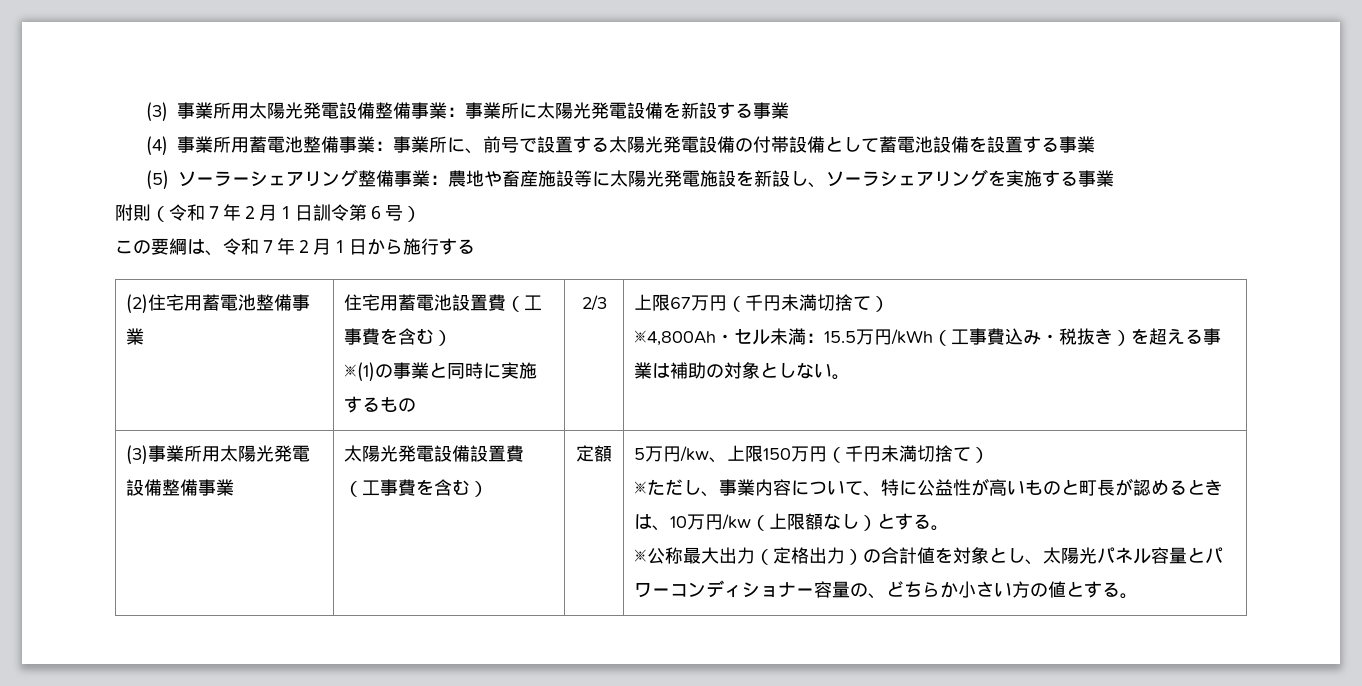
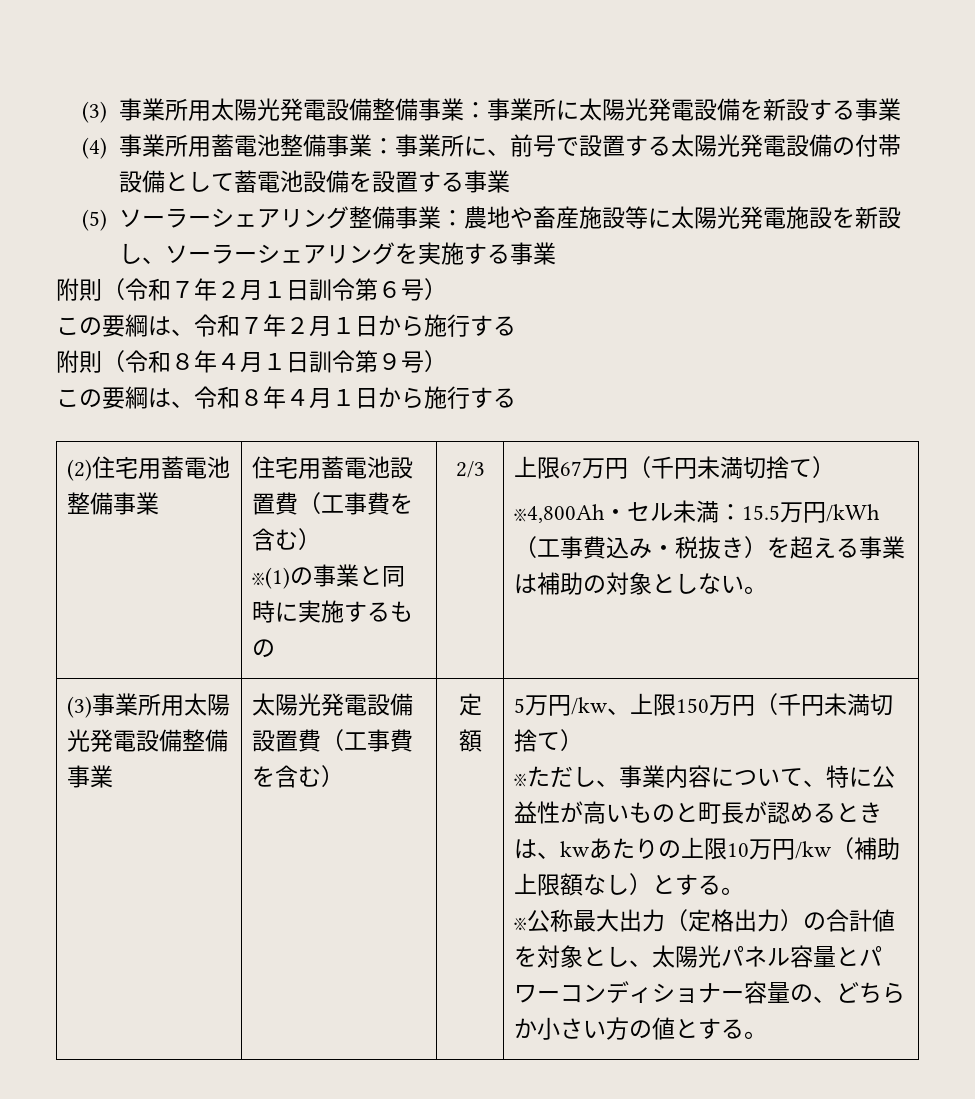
- (5)ソーラーシェアリング整備事業：農地や畜産施設等に太陽光発電施設を新設し、ソーラシェアリングを実施する事業
+ (5)ソーラーシェアリング整備事業：農地や畜産施設等に太陽光発電施設を新設し、ソーラーシェアリングを実施する事業
+ 附則（令和８年４月１日訓令第９号）
+ この要綱は、令和８年４月１日から施行する
- ※ただし、事業内容について、特に公益性が高いものと町長が認めるときは、10万円/kw（上限額なし）とする。
+ ※ただし、事業内容について、特に公益性が高いものと町長が認めるときは、kwあたりの上限10万円/kw（補助上限額なし）とする。

